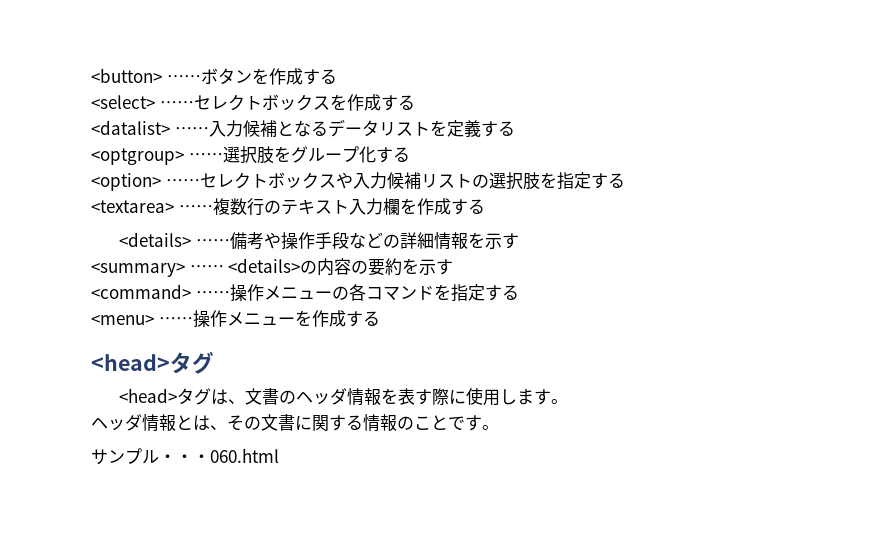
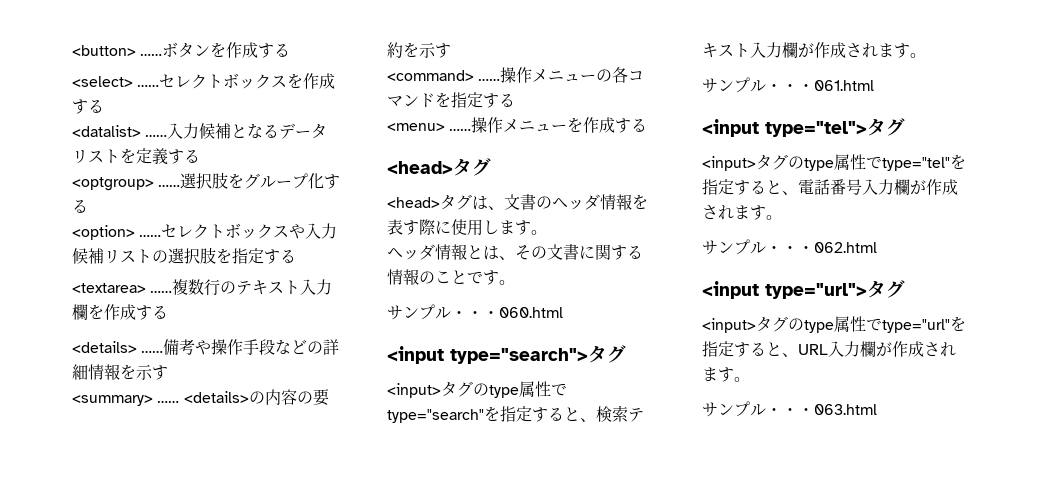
+ <input type="search">タグ
+ <input>タグのtype属性でtype="search"を指定すると、検索テキスト入力欄が作成されます。
+ サンプル・・・061.html
+ <input type="tel">タグ
+ <input>タグのtype属性でtype="tel"を指定すると、電話番号入力欄が作成されます。
+ サンプル・・・062.html
+ <input type="url">タグ
+ <input>タグのtype属性でtype="url"を指定すると、URL入力欄が作成されます。
+ サンプル・・・063.html

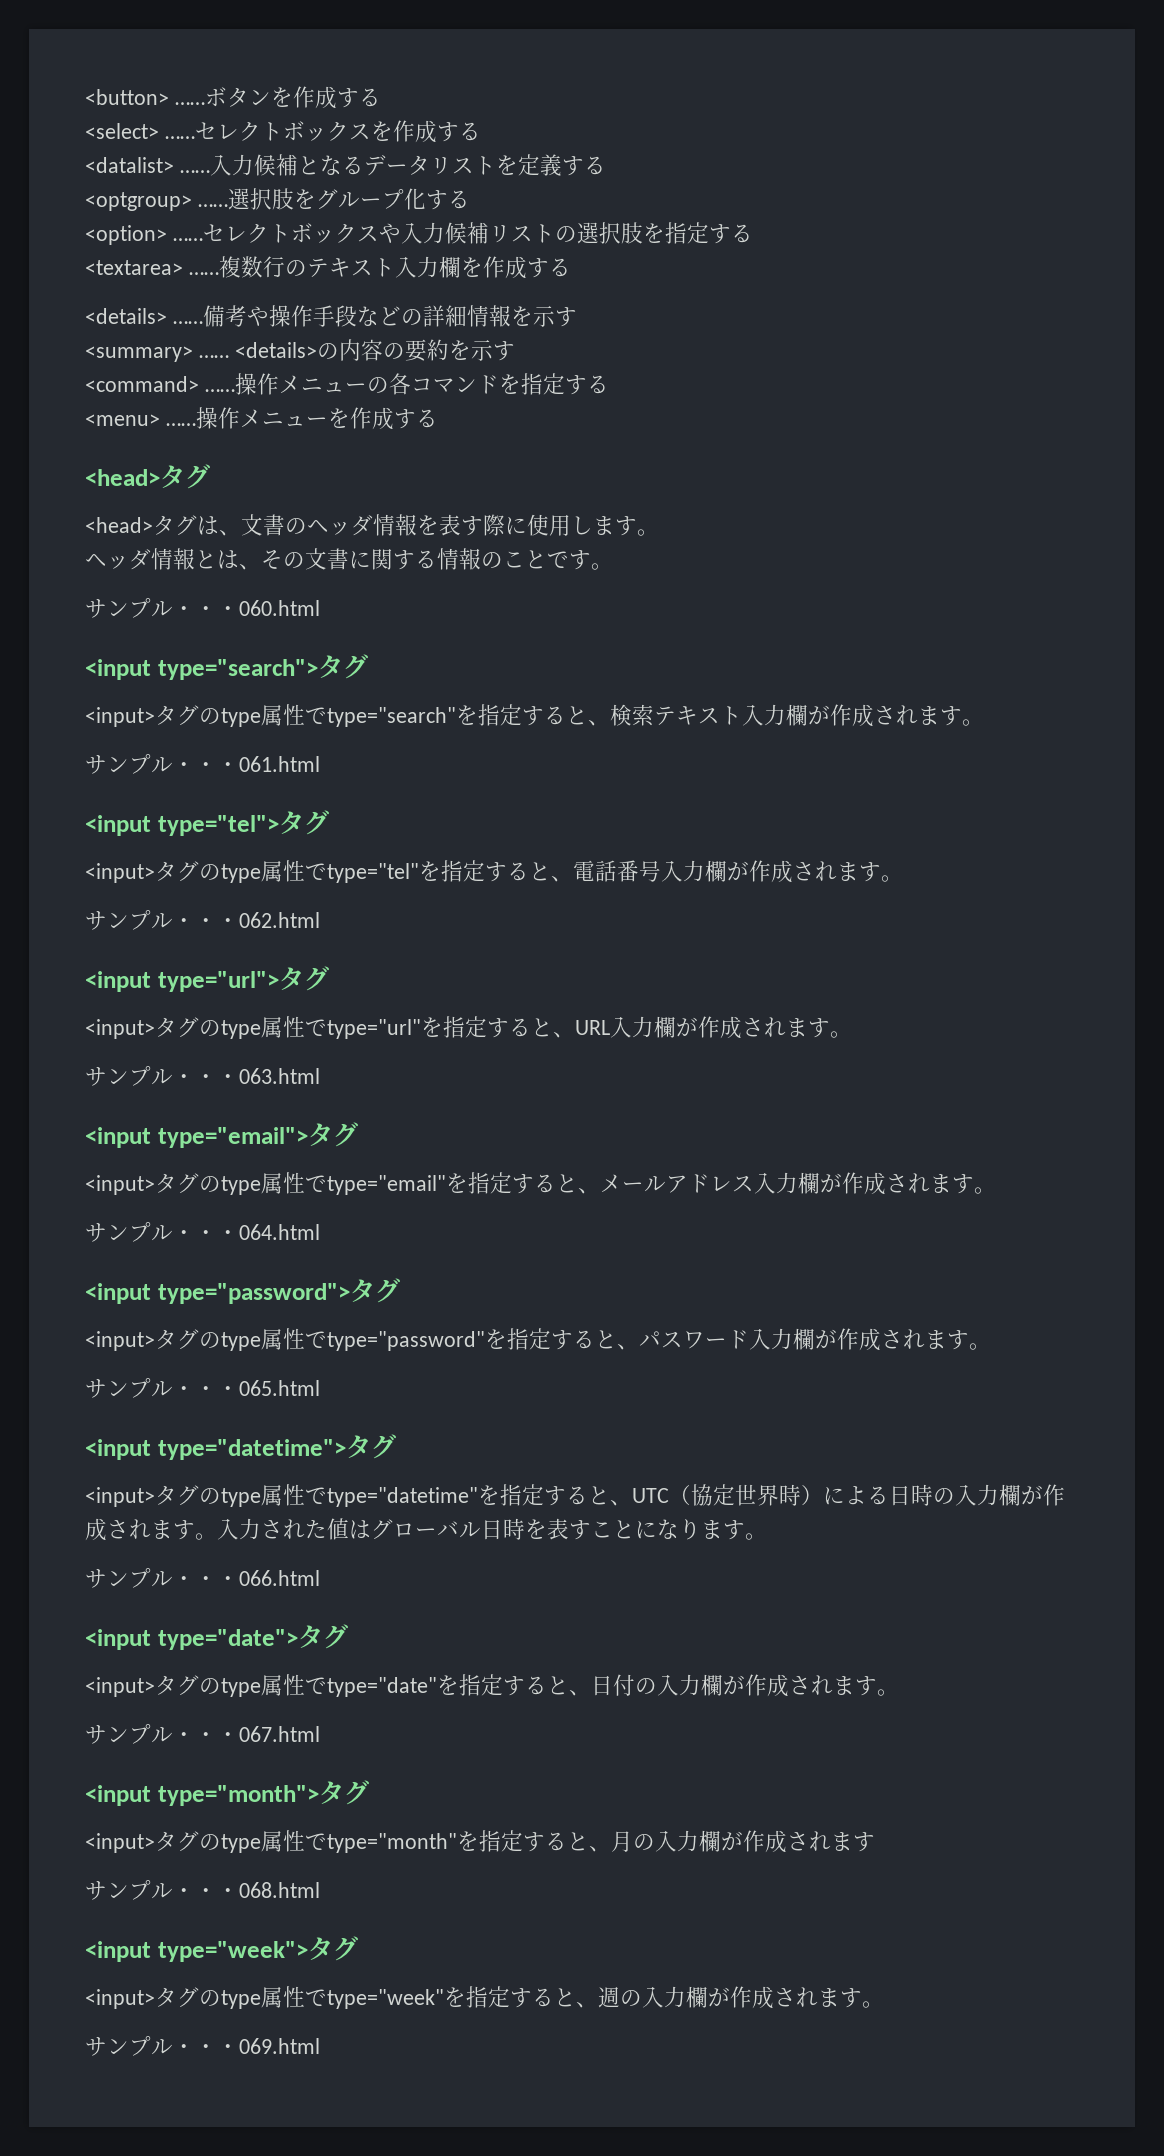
+ <input type="email">タグ
+ <input>タグのtype属性でtype="email"を指定すると、メールアドレス入力欄が作成されます。
+ サンプル・・・064.html
+ <input type="password">タグ
+ <input>タグのtype属性でtype="password"を指定すると、パスワード入力欄が作成されます。
+ サンプル・・・065.html
+ <input type="datetime">タグ
+ <input>タグのtype属性でtype="datetime"を指定すると、UTC（協定世界時）による日時の入力欄が作成されます。入力された値はグローバル日時を表すことになります。
+ サンプル・・・066.html
+ <input type="date">タグ
+ <input>タグのtype属性でtype="date"を指定すると、日付の入力欄が作成されます。
+ サンプル・・・067.html
+ <input type="month">タグ
+ <input>タグのtype属性でtype="month"を指定すると、月の入力欄が作成されます
+ サンプル・・・068.html
+ <input type="week">タグ
+ <input>タグのtype属性でtype="week"を指定すると、週の入力欄が作成されます。
+ サンプル・・・069.html

